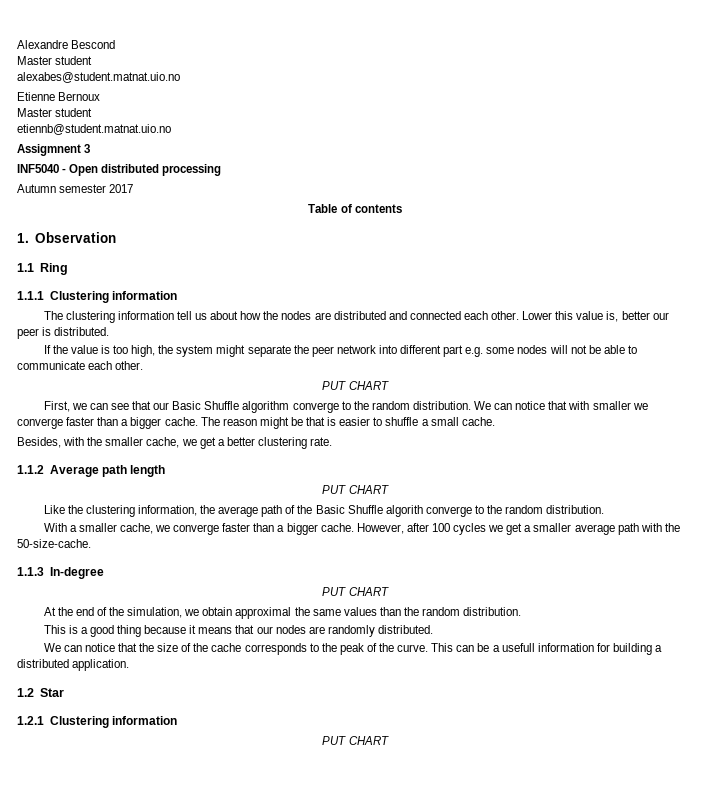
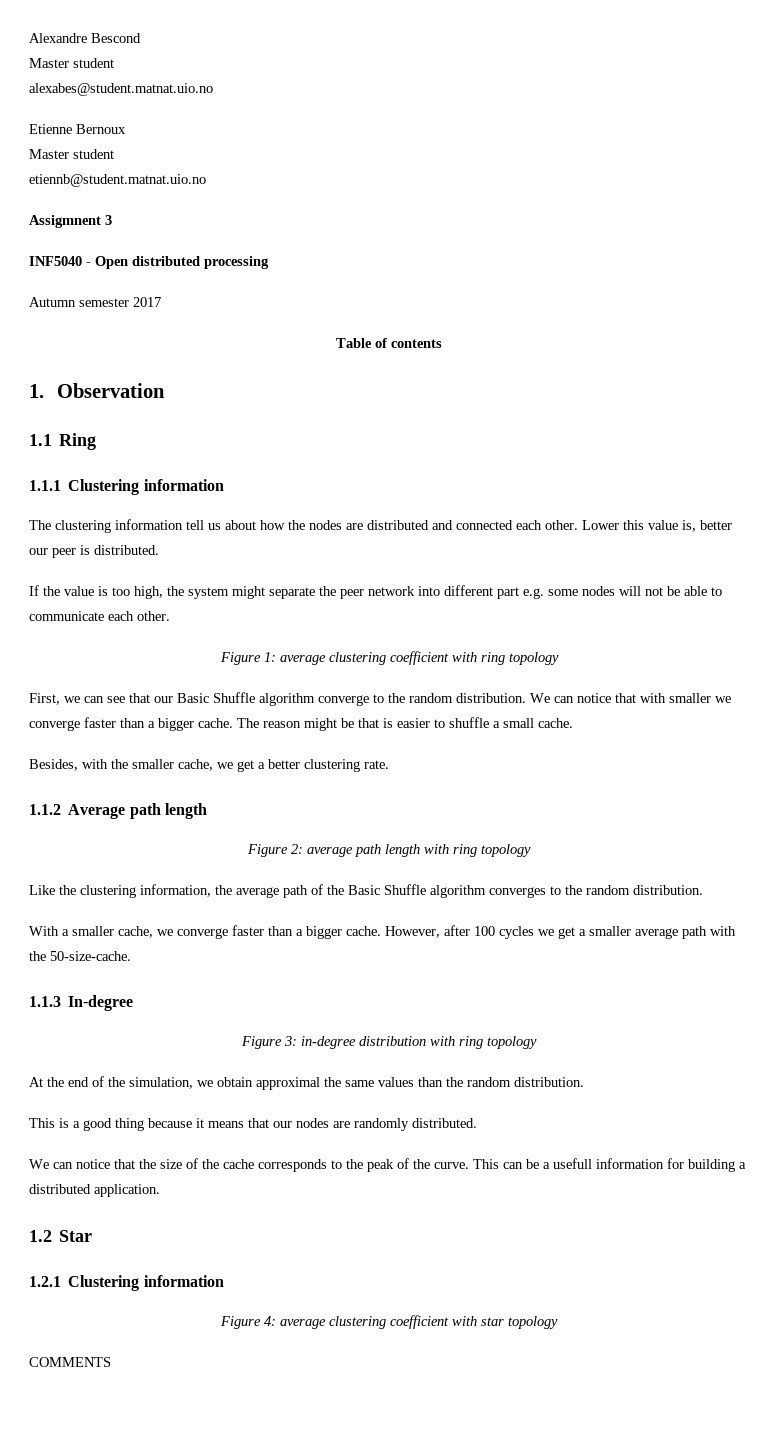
  If the value is too high, the system might separate the peer network into different part e.g. some nodes will not be able to communicate each other.
- PUT CHART
+ Figure 1: average clustering coefficient with ring topology
  1.1.2 Average path length
- PUT CHART
+ Figure 2: average path length with ring topology
- Like the clustering information, the average path of the Basic Shuffle algorith converge to the random distribution.
+ Like the clustering information, the average path of the Basic Shuffle algorithm converges to the random distribution.
  1.1.3 In-degree
- PUT CHART
+ Figure 3: in-degree distribution with ring topology
  1.2.1 Clustering information
- PUT CHART
+ Figure 4: average clustering coefficient with star topology
+ COMMENTS

